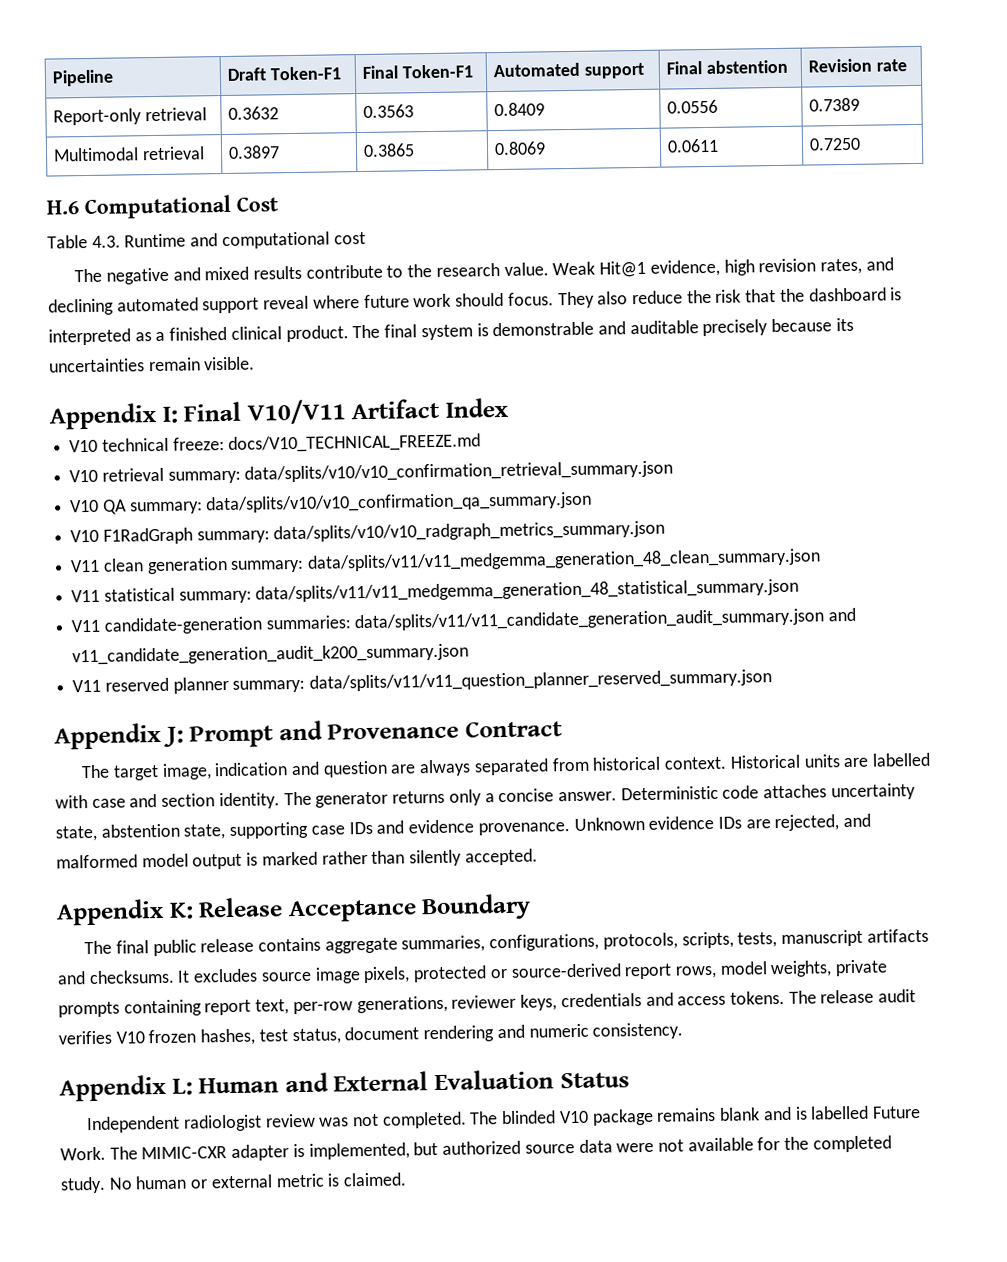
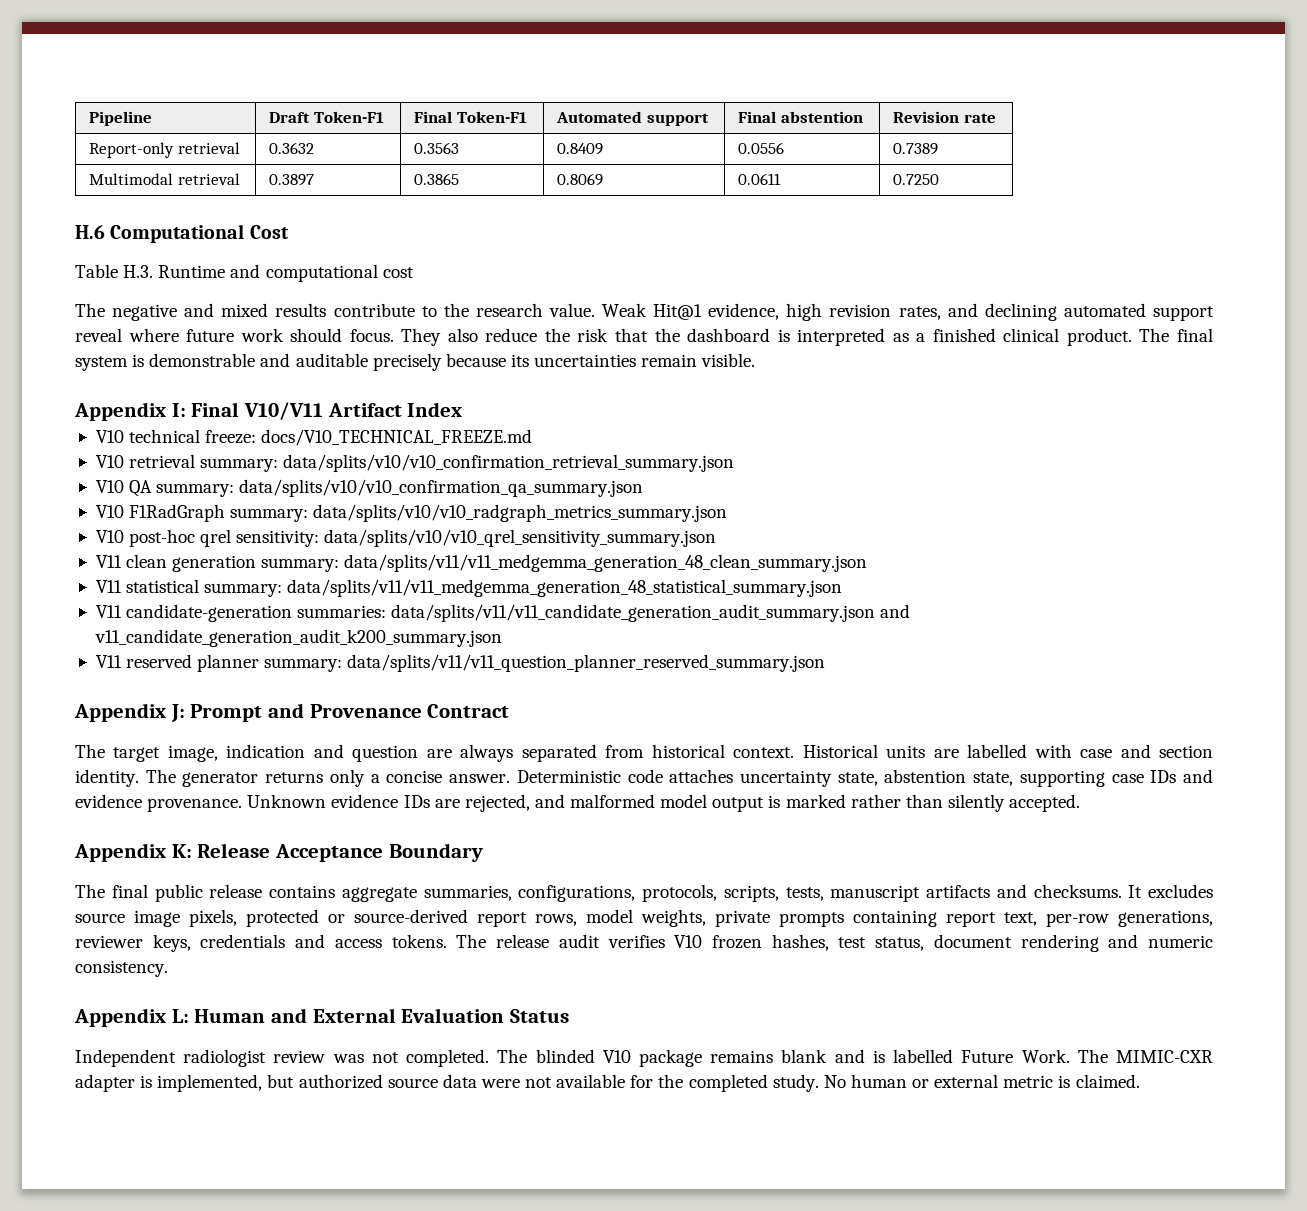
- Table 4.3. Runtime and computational cost
+ Table H.3. Runtime and computational cost
+ V10 post-hoc qrel sensitivity: data/splits/v10/v10_qrel_sensitivity_summary.json

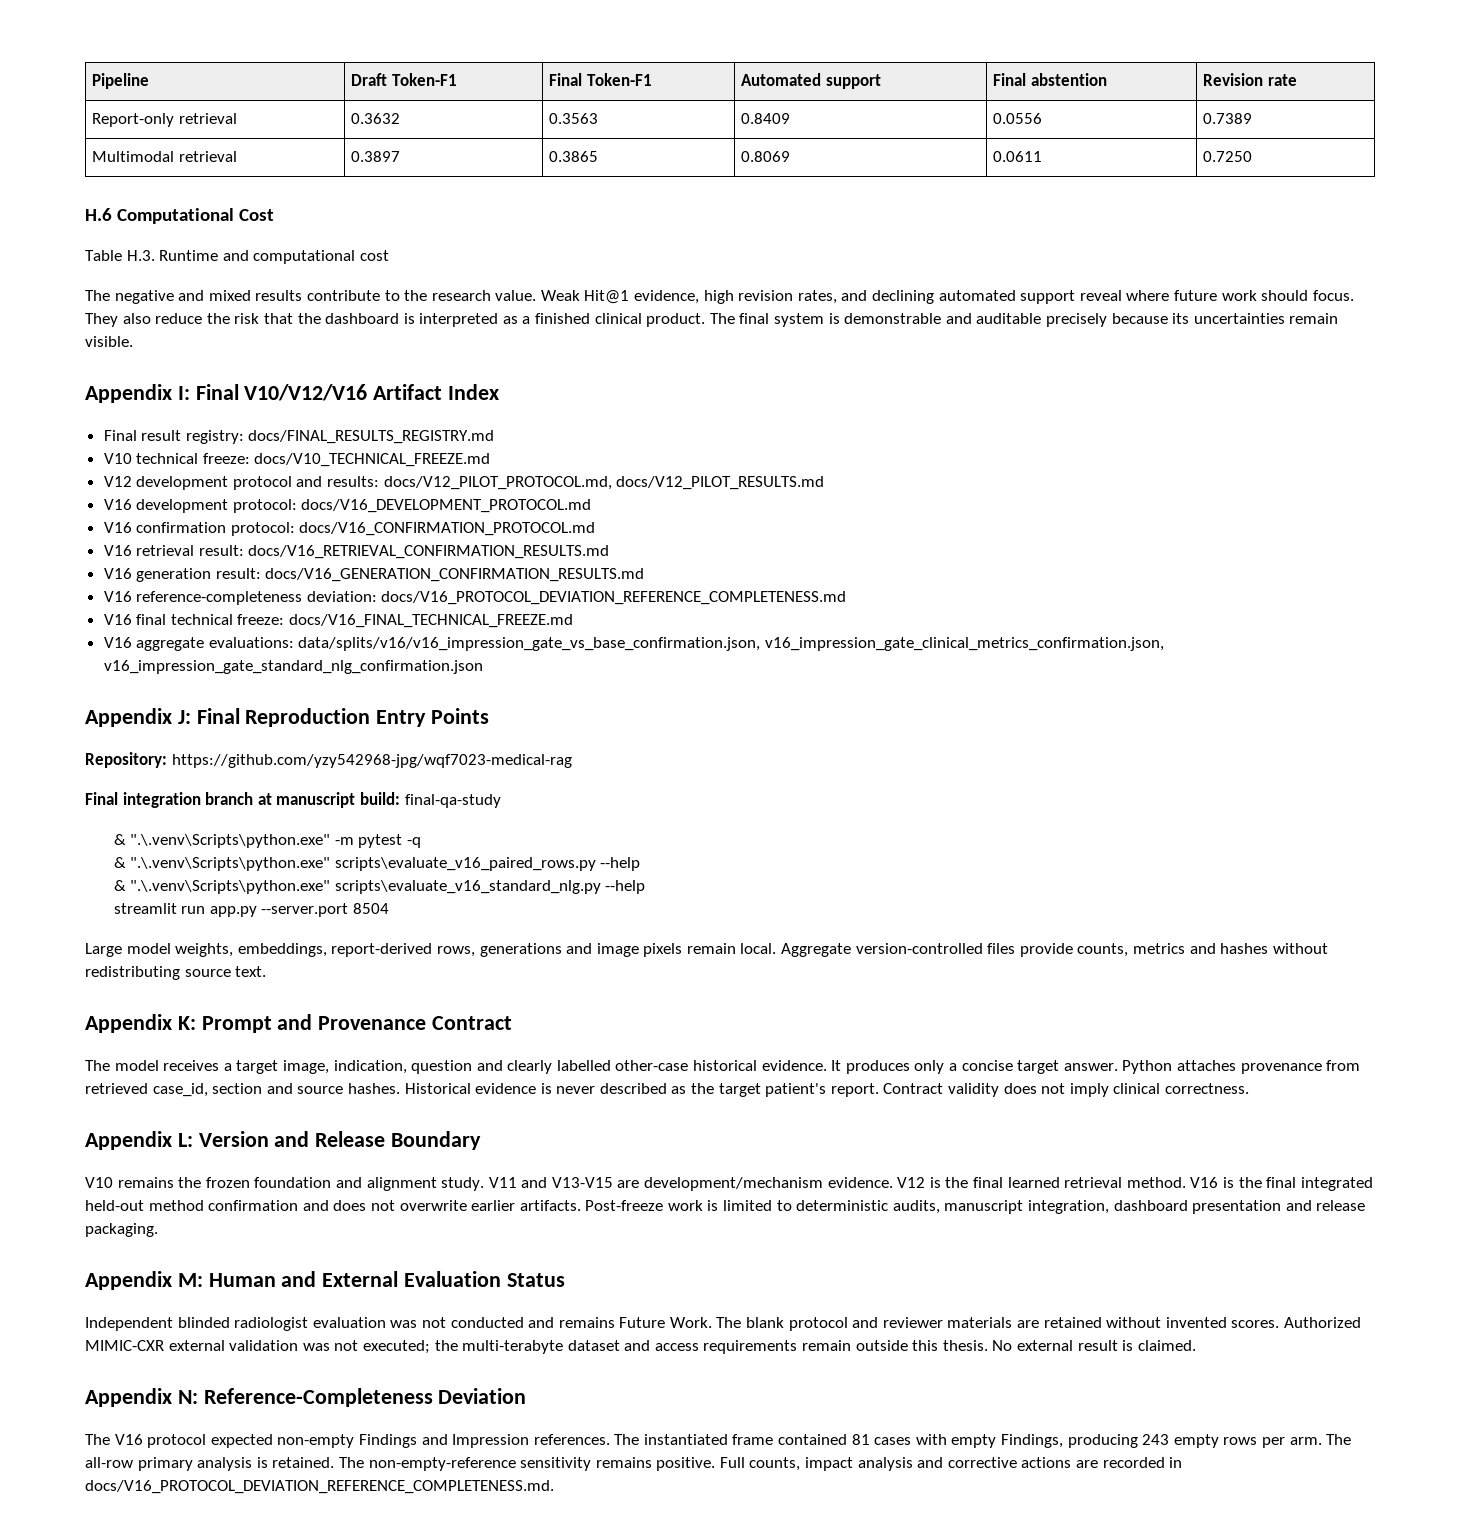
- Appendix I: Final V10/V11 Artifact Index
+ Appendix I: Final V10/V12/V16 Artifact Index
+ Final result registry: docs/FINAL_RESULTS_REGISTRY.md
- V10 retrieval summary: data/splits/v10/v10_confirmation_retrieval_summary.json
- V10 QA summary: data/splits/v10/v10_confirmation_qa_summary.json
- V10 F1RadGraph summary: data/splits/v10/v10_radgraph_metrics_summary.json
- V10 post-hoc qrel sensitivity: data/splits/v10/v10_qrel_sensitivity_summary.json
- V11 clean generation summary: data/splits/v11/v11_medgemma_generation_48_clean_summary.json
- V11 statistical summary: data/splits/v11/v11_medgemma_generation_48_statistical_summary.json
- V11 candidate-generation summaries: data/splits/v11/v11_candidate_generation_audit_summary.json and v11_candidate_generation_audit_k200_summary.json
- V11 reserved planner summary: data/splits/v11/v11_question_planner_reserved_summary.json
- Appendix J: Prompt and Provenance Contract
+ V12 development protocol and results: docs/V12_PILOT_PROTOCOL.md, docs/V12_PILOT_RESULTS.md
+ V16 development protocol: docs/V16_DEVELOPMENT_PROTOCOL.md
+ V16 confirmation protocol: docs/V16_CONFIRMATION_PROTOCOL.md
+ V16 retrieval result: docs/V16_RETRIEVAL_CONFIRMATION_RESULTS.md
+ V16 generation result: docs/V16_GENERATION_CONFIRMATION_RESULTS.md
+ V16 reference-completeness deviation: docs/V16_PROTOCOL_DEVIATION_REFERENCE_COMPLETENESS.md
+ V16 final technical freeze: docs/V16_FINAL_TECHNICAL_FREEZE.md
+ V16 aggregate evaluations: data/splits/v16/v16_impression_gate_vs_base_confirmation.json, v16_impression_gate_clinical_metrics_confirmation.json, v16_impression_gate_standard_nlg_confirmation.json
+ Appendix J: Final Reproduction Entry Points
+ Repository: https://github.com/yzy542968-jpg/wqf7023-medical-rag
+ Final integration branch at manuscript build: final-qa-study
+ & ".\.venv\Scripts\python.exe" -m pytest -q
+ & ".\.venv\Scripts\python.exe" scripts\evaluate_v16_paired_rows.py --help
+ & ".\.venv\Scripts\python.exe" scripts\evaluate_v16_standard_nlg.py --help
+ streamlit run app.py --server.port 8504
+ Large model weights, embeddings, report-derived rows, generations and image pixels remain local. Aggregate version-controlled files provide counts, metrics and hashes without redistributing source text.
+ Appendix K: Prompt and Provenance Contract
- The target image, indication and question are always separated from historical context. Historical units are labelled with case and section identity. The generator returns only a concise answer. Deterministic code attaches uncertainty state, abstention state, supporting case IDs and evidence provenance. Unknown evidence IDs are rejected, and malformed model output is marked rather than silently accepted.
- Appendix K: Release Acceptance Boundary
- The final public release contains aggregate summaries, configurations, protocols, scripts, tests, manuscript artifacts and checksums. It excludes source image pixels, protected or source-derived report rows, model weights, private prompts containing report text, per-row generations, reviewer keys, credentials and access tokens. The release audit verifies V10 frozen hashes, test status, document rendering and numeric consistency.
- Appendix L: Human and External Evaluation Status
+ The model receives a target image, indication, question and clearly labelled other-case historical evidence. It produces only a concise target answer. Python attaches provenance from retrieved case_id, section and source hashes. Historical evidence is never described as the target patient's report. Contract validity does not imply clinical correctness.
+ Appendix L: Version and Release Boundary
+ V10 remains the frozen foundation and alignment study. V11 and V13-V15 are development/mechanism evidence. V12 is the final learned retrieval method. V16 is the final integrated held-out method confirmation and does not overwrite earlier artifacts. Post-freeze work is limited to deterministic audits, manuscript integration, dashboard presentation and release packaging.
+ Appendix M: Human and External Evaluation Status
- Independent radiologist review was not completed. The blinded V10 package remains blank and is labelled Future Work. The MIMIC-CXR adapter is implemented, but authorized source data were not available for the completed study. No human or external metric is claimed.
+ Independent blinded radiologist evaluation was not conducted and remains Future Work. The blank protocol and reviewer materials are retained without invented scores. Authorized MIMIC-CXR external validation was not executed; the multi-terabyte dataset and access requirements remain outside this thesis. No external result is claimed.
+ Appendix N: Reference-Completeness Deviation
+ The V16 protocol expected non-empty Findings and Impression references. The instantiated frame contained 81 cases with empty Findings, producing 243 empty rows per arm. The all-row primary analysis is retained. The non-empty-reference sensitivity remains positive. Full counts, impact analysis and corrective actions are recorded in docs/V16_PROTOCOL_DEVIATION_REFERENCE_COMPLETENESS.md.

